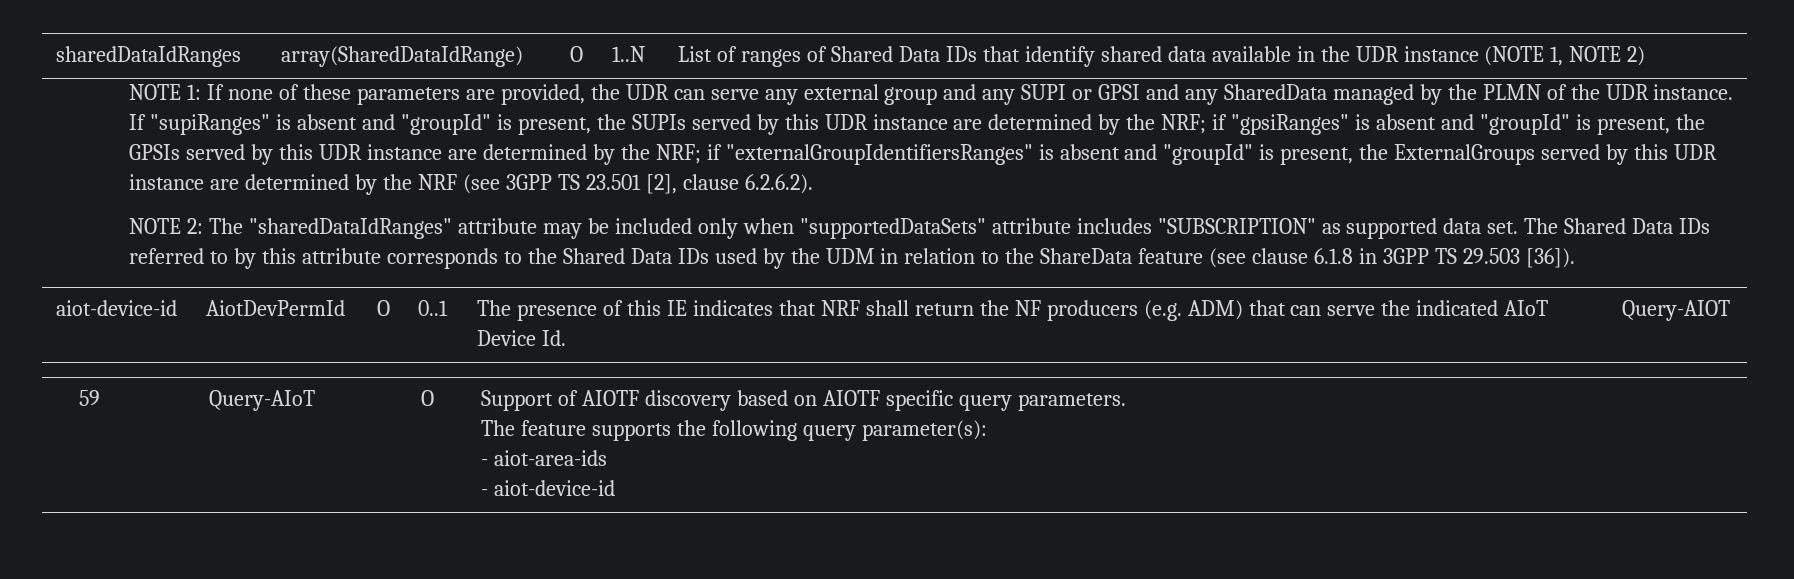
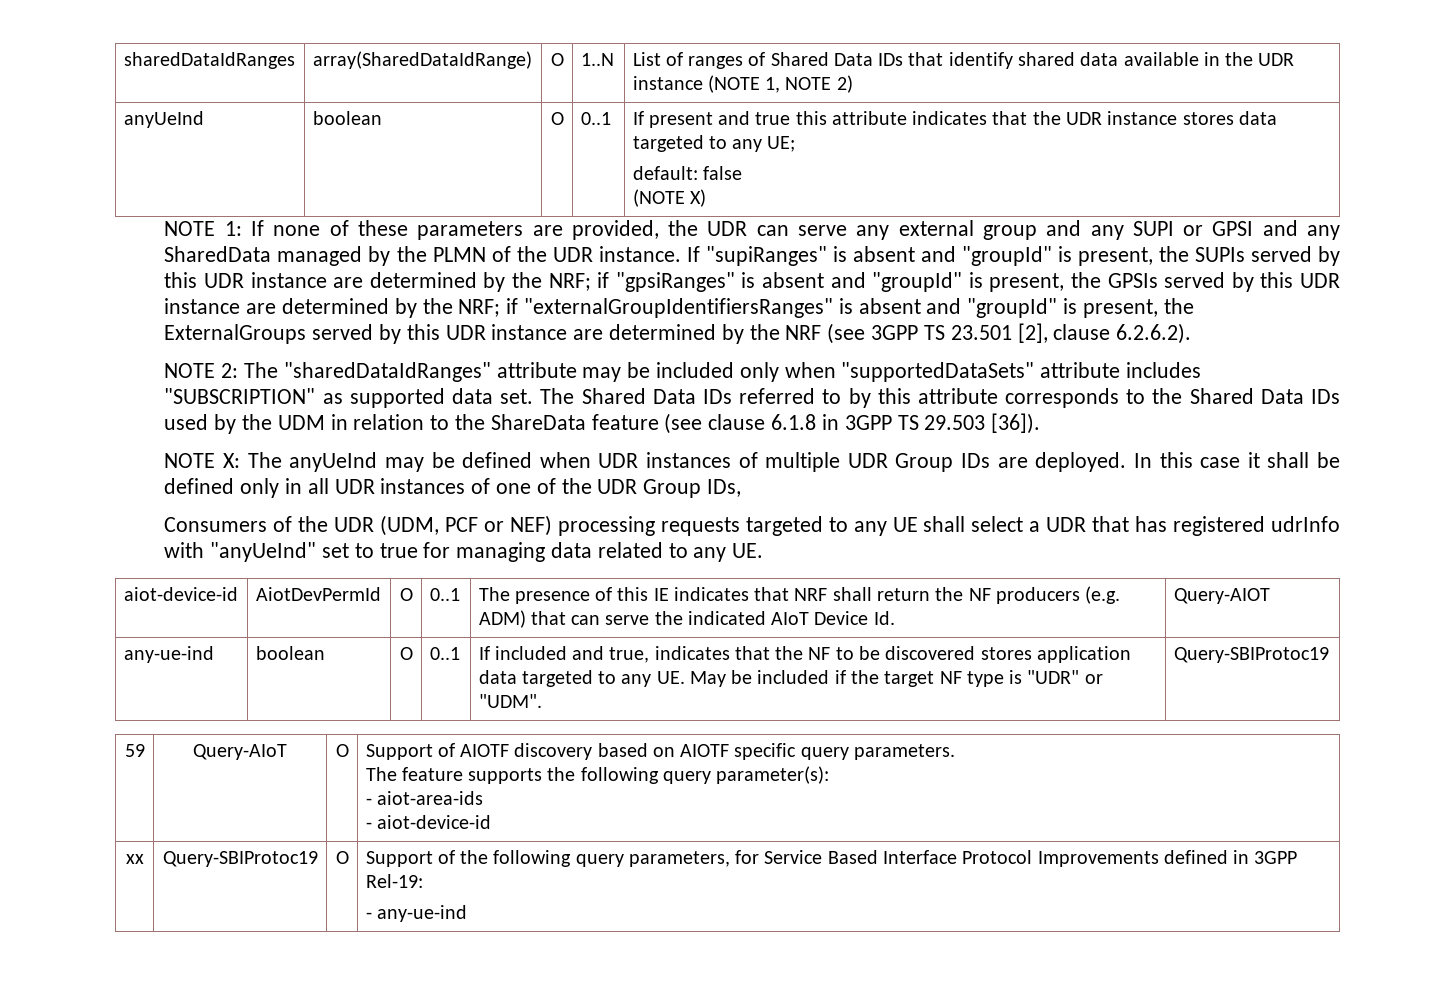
+ anyUeInd | boolean | O | 0..1 | If present and true this attribute indicates that the UDR instance stores data targeted to any UE;
+ default: false
+ (NOTE X)
+ NOTE X: The anyUeInd may be defined when UDR instances of multiple UDR Group IDs are deployed. In this case it shall be defined only in all UDR instances of one of the UDR Group IDs,
+ Consumers of the UDR (UDM, PCF or NEF) processing requests targeted to any UE shall select a UDR that has registered udrInfo with "anyUeInd" set to true for managing data related to any UE.
+ any-ue-ind | boolean | O | 0..1 | If included and true, indicates that the NF to be discovered stores application data targeted to any UE. May be included if the target NF type is "UDR" or "UDM". | Query-SBIProtoc19
+ xx | Query-SBIProtoc19 | O | Support of the following query parameters, for Service Based Interface Protocol Improvements defined in 3GPP Rel-19:
+ - any-ue-ind

